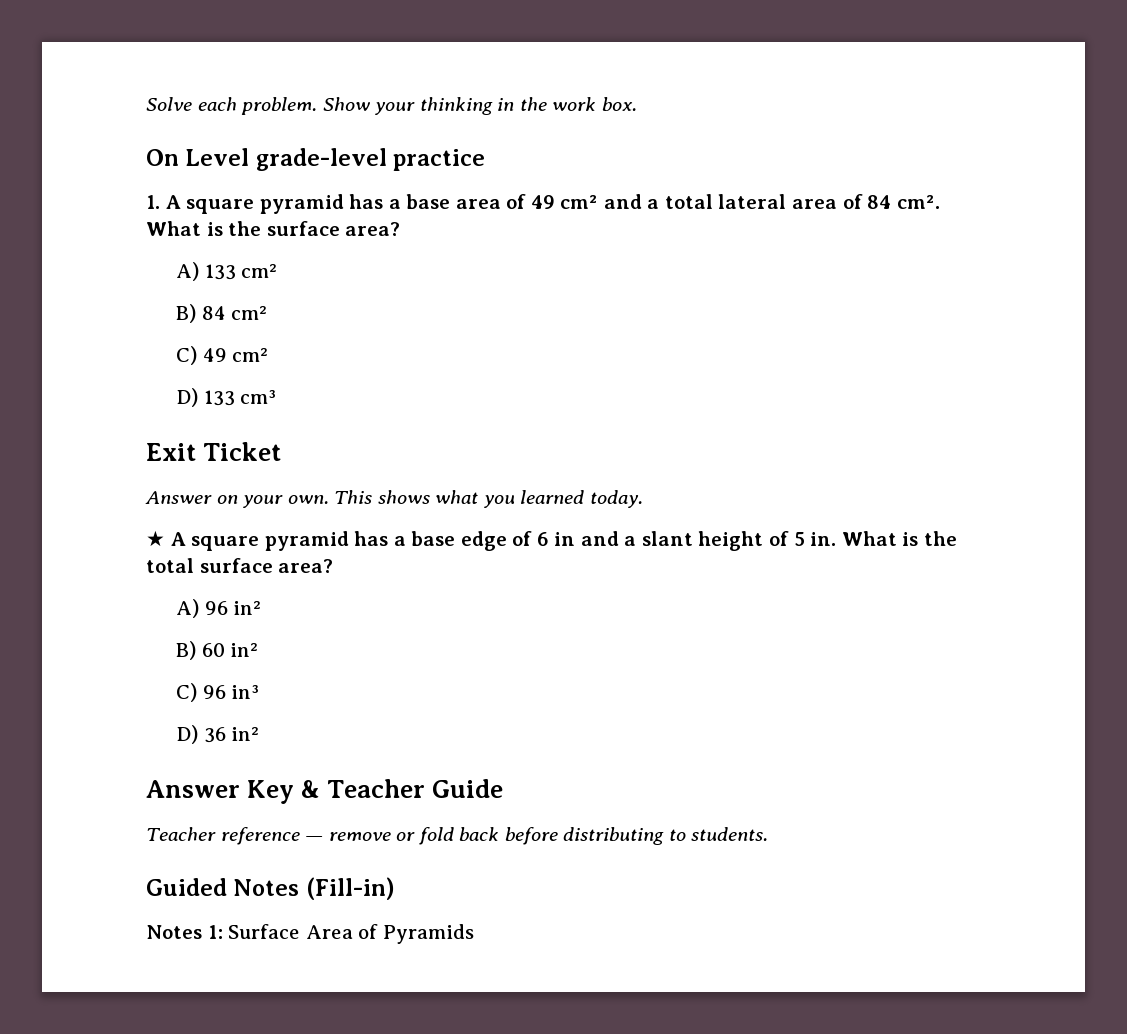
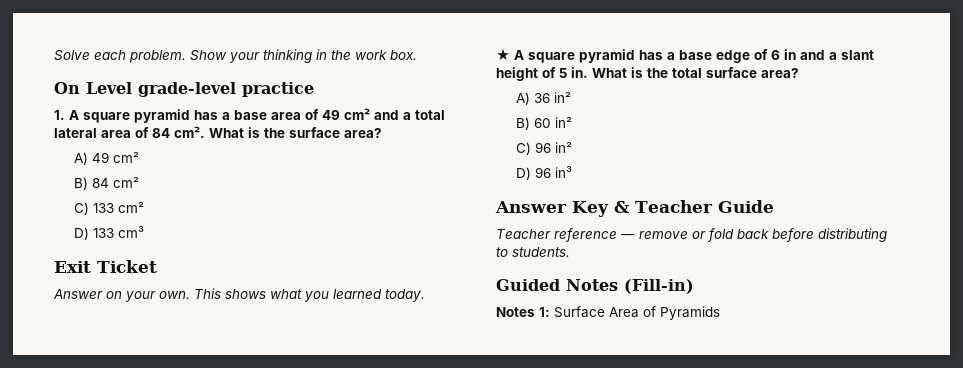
- A) 133 cm²
+ A) 49 cm²
- C) 49 cm²
+ C) 133 cm²
- A) 96 in²
+ A) 36 in²
- C) 96 in³
- D) 36 in²
+ C) 96 in²
+ D) 96 in³

